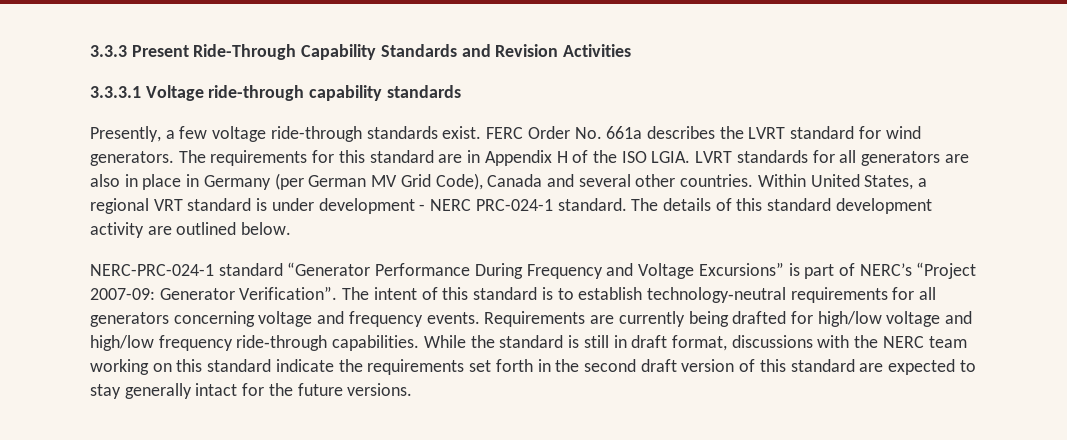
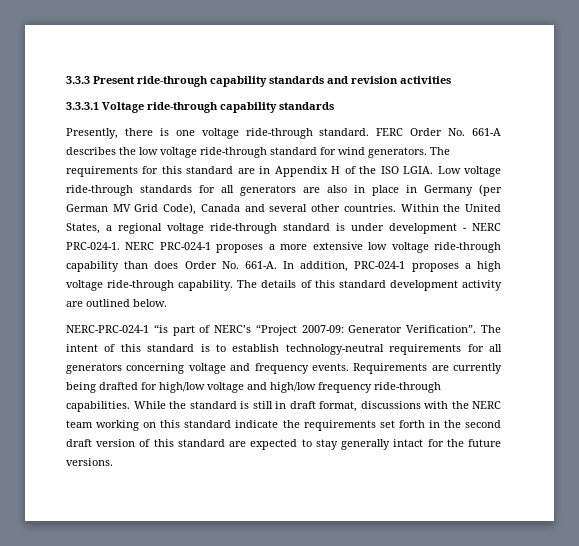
- 3.3.3 Present Ride-Through Capability Standards and Revision Activities
+ 3.3.3 Present ride-through capability standards and revision activities
- Presently, a few voltage ride-through standards exist.
+ Presently, there is one voltage ride-through standard.
- FERC Order No. 661a describes the LVRT standard for wind generators.
+ FERC Order No. 661-A describes the low voltage ride-through standard for wind generators.
- LVRT standards for all generators are also in place in Germany (per German MV Grid Code), Canada and several other countries.
+ Low voltage ride-through standards for all generators are also in place in Germany (per German MV Grid Code), Canada and several other countries.
- Within United States, a regional VRT standard is under development - NERC PRC-024-1 standard.
+ Within the United States, a regional voltage ride-through standard is under development - NERC PRC-024-1. NERC PRC-024-1 proposes a more extensive low voltage ride-through capability than does Order No. 661-A. In addition, PRC-024-1 proposes a high voltage ride-through capability.
- NERC-PRC-024-1 standard “Generator Performance During Frequency and Voltage Excursions” is part of NERC’s “Project 2007-09: Generator Verification”.
+ NERC-PRC-024-1 “is part of NERC’s “Project 2007-09: Generator Verification”.

